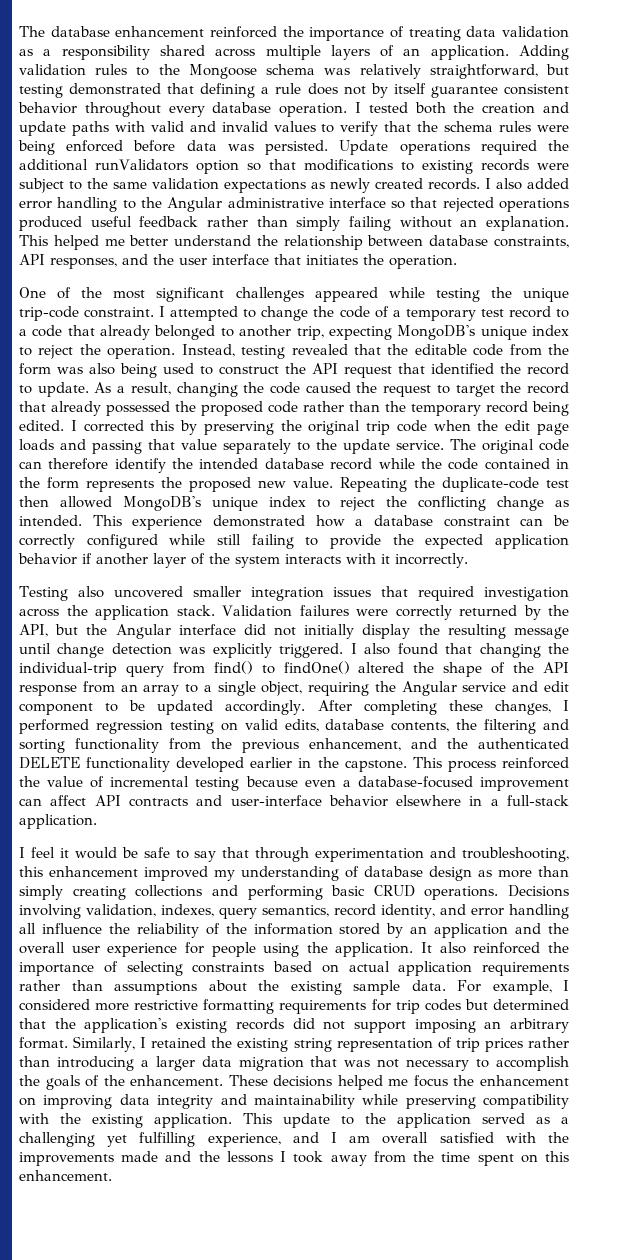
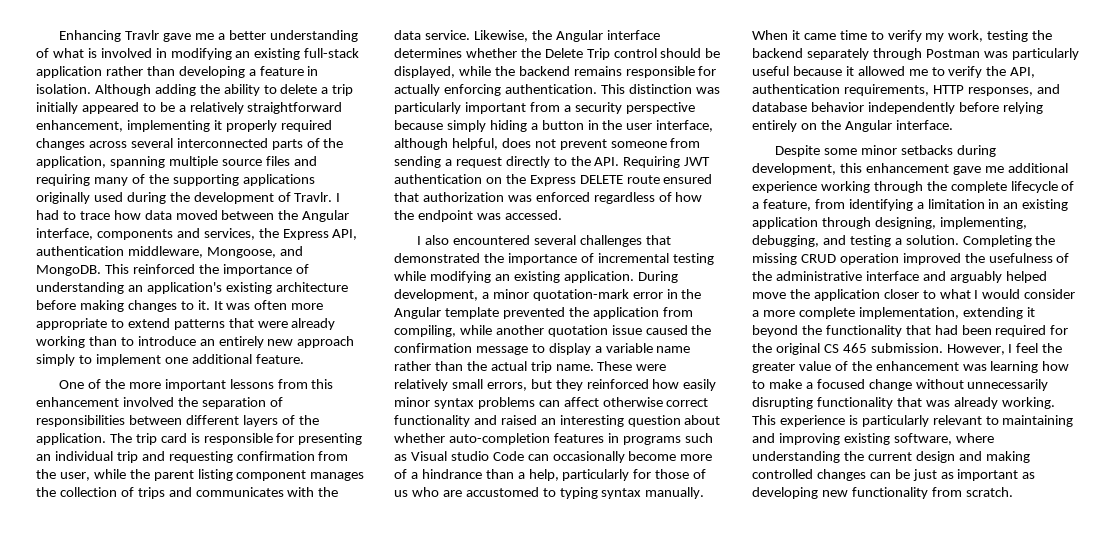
- The database enhancement reinforced the importance of treating data validation as a responsibility shared across multiple layers of an application. Adding validation rules to the Mongoose schema was relatively straightforward, but testing demonstrated that defining a rule does not by itself guarantee consistent behavior throughout every database operation. I tested both the creation and update paths with valid and invalid values to verify that the schema rules were being enforced before data was persisted. Update operations required the additional runValidators option so that modifications to existing records were subject to the same validation expectations as newly created records. I also added error handling to the Angular administrative interface so that rejected operations produced useful feedback rather than simply failing without an explanation. This helped me better understand the relationship between database constraints, API responses, and the user interface that initiates the operation.
- One of the most significant challenges appeared while testing the unique trip-code constraint. I attempted to change the code of a temporary test record to a code that already belonged to another trip, expecting MongoDB's unique index to reject the operation. Instead, testing revealed that the editable code from the form was also being used to construct the API request that identified the record to update. As a result, changing the code caused the request to target the record that already possessed the proposed code rather than the temporary record being edited. I corrected this by preserving the original trip code when the edit page loads and passing that value separately to the update service. The original code can therefore identify the intended database record while the code contained in the form represents the proposed new value. Repeating the duplicate-code test then allowed MongoDB's unique index to reject the conflicting change as intended. This experience demonstrated how a database constraint can be correctly configured while still failing to provide the expected application behavior if another layer of the system interacts with it incorrectly.
- Testing also uncovered smaller integration issues that required investigation across the application stack. Validation failures were correctly returned by the API, but the Angular interface did not initially display the resulting message until change detection was explicitly triggered. I also found that changing the individual-trip query from find() to findOne() altered the shape of the API response from an array to a single object, requiring the Angular service and edit component to be updated accordingly. After completing these changes, I performed regression testing on valid edits, database contents, the filtering and sorting functionality from the previous enhancement, and the authenticated DELETE functionality developed earlier in the capstone. This process reinforced the value of incremental testing because even a database-focused improvement can affect API contracts and user-interface behavior elsewhere in a full-stack application.
- I feel it would be safe to say that through experimentation and troubleshooting, this enhancement improved my understanding of database design as more than simply creating collections and performing basic CRUD operations. Decisions involving validation, indexes, query semantics, record identity, and error handling all influence the reliability of the information stored by an application and the overall user experience for people using the application. It also reinforced the importance of selecting constraints based on actual application requirements rather than assumptions about the existing sample data. For example, I considered more restrictive formatting requirements for trip codes but determined that the application's existing records did not support imposing an arbitrary format. Similarly, I retained the existing string representation of trip prices rather than introducing a larger data migration that was not necessary to accomplish the goals of the enhancement. These decisions helped me focus the enhancement on improving data integrity and maintainability while preserving compatibility with the existing application. This update to the application served as a challenging yet fulfilling experience, and I am overall satisfied with the improvements made and the lessons I took away from the time spent on this enhancement.
+ Enhancing Travlr gave me a better understanding of what is involved in modifying an existing full-stack application rather than developing a feature in isolation. Although adding the ability to delete a trip initially appeared to be a relatively straightforward enhancement, implementing it properly required changes across several interconnected parts of the application, spanning multiple source files and requiring many of the supporting applications originally used during the development of Travlr. I had to trace how data moved between the Angular interface, components and services, the Express API, authentication middleware, Mongoose, and MongoDB. This reinforced the importance of understanding an application's existing architecture before making changes to it. It was often more appropriate to extend patterns that were already working than to introduce an entirely new approach simply to implement one additional feature.
+ One of the more important lessons from this enhancement involved the separation of responsibilities between different layers of the application. The trip card is responsible for presenting an individual trip and requesting confirmation from the user, while the parent listing component manages the collection of trips and communicates with the data service. Likewise, the Angular interface determines whether the Delete Trip control should be displayed, while the backend remains responsible for actually enforcing authentication. This distinction was particularly important from a security perspective because simply hiding a button in the user interface, although helpful, does not prevent someone from sending a request directly to the API. Requiring JWT authentication on the Express DELETE route ensured that authorization was enforced regardless of how the endpoint was accessed.
+ I also encountered several challenges that demonstrated the importance of incremental testing while modifying an existing application. During development, a minor quotation-mark error in the Angular template prevented the application from compiling, while another quotation issue caused the confirmation message to display a variable name rather than the actual trip name. These were relatively small errors, but they reinforced how easily minor syntax problems can affect otherwise correct functionality and raised an interesting question about whether auto-completion features in programs such as Visual studio Code can occasionally become more of a hindrance than a help, particularly for those of us who are accustomed to typing syntax manually. When it came time to verify my work, testing the backend separately through Postman was particularly useful because it allowed me to verify the API, authentication requirements, HTTP responses, and database behavior independently before relying entirely on the Angular interface.
+ Despite some minor setbacks during development, this enhancement gave me additional experience working through the complete lifecycle of a feature, from identifying a limitation in an existing application through designing, implementing, debugging, and testing a solution. Completing the missing CRUD operation improved the usefulness of the administrative interface and arguably helped move the application closer to what I would consider a more complete implementation, extending it beyond the functionality that had been required for the original CS 465 submission. However, I feel the greater value of the enhancement was learning how to make a focused change without unnecessarily disrupting functionality that was already working. This experience is particularly relevant to maintaining and improving existing software, where understanding the current design and making controlled changes can be just as important as developing new functionality from scratch.

